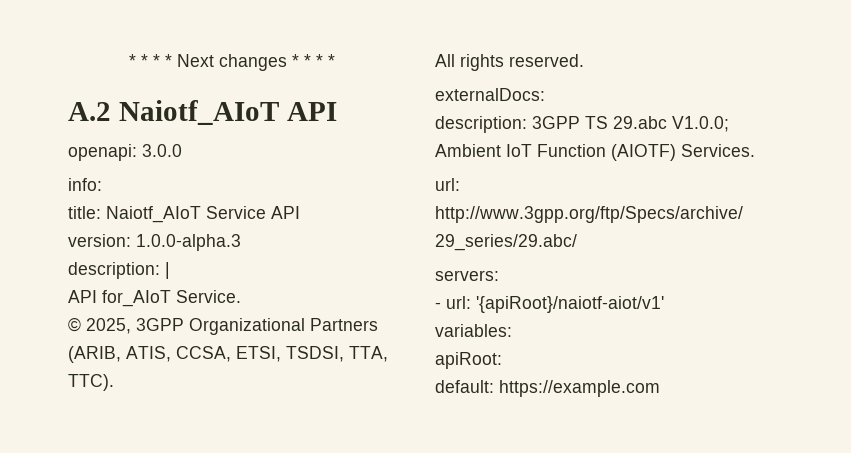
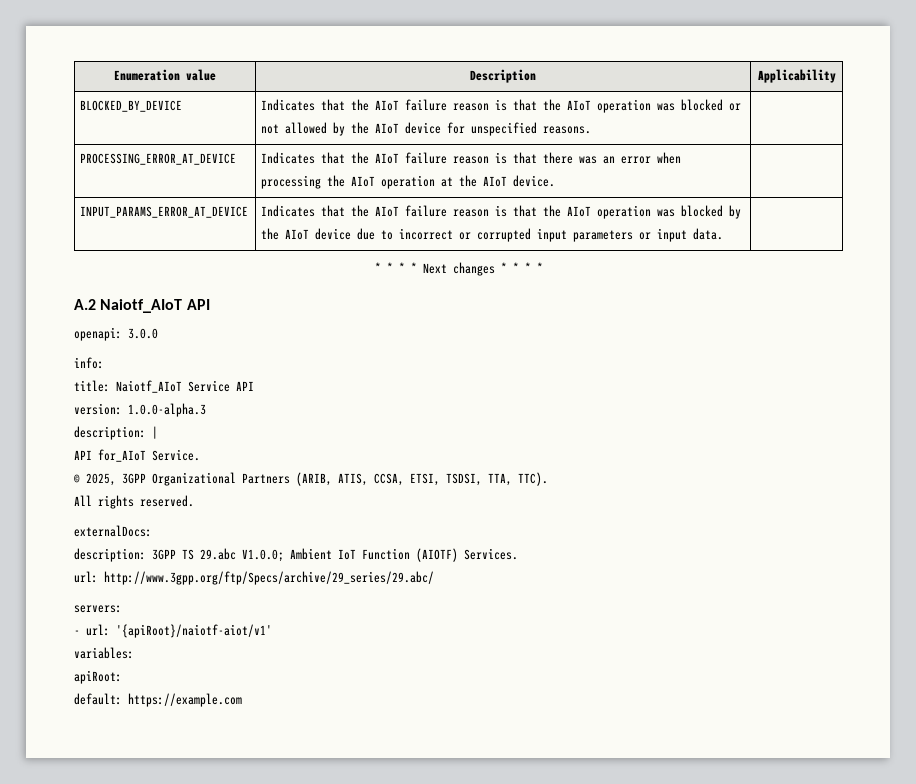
+ Enumeration value | Description | Applicability
+ BLOCKED_BY_DEVICE | Indicates that the AIoT failure reason is that the AIoT operation was blocked or not allowed by the AIoT device for unspecified reasons. |
+ PROCESSING_ERROR_AT_DEVICE | Indicates that the AIoT failure reason is that there was an error when processing the AIoT operation at the AIoT device. |
+ INPUT_PARAMS_ERROR_AT_DEVICE | Indicates that the AIoT failure reason is that the AIoT operation was blocked by the AIoT device due to incorrect or corrupted input parameters or input data. |

